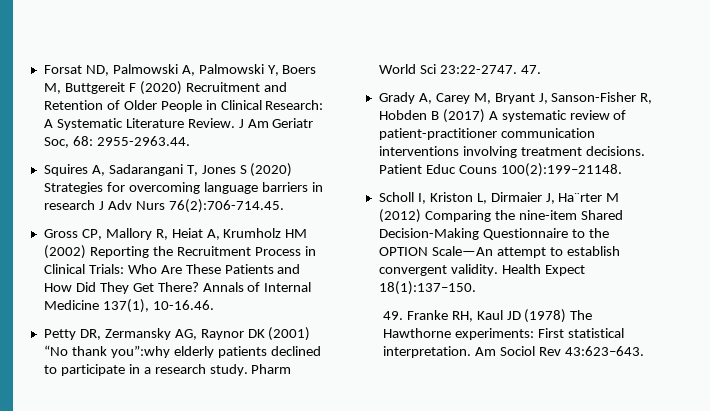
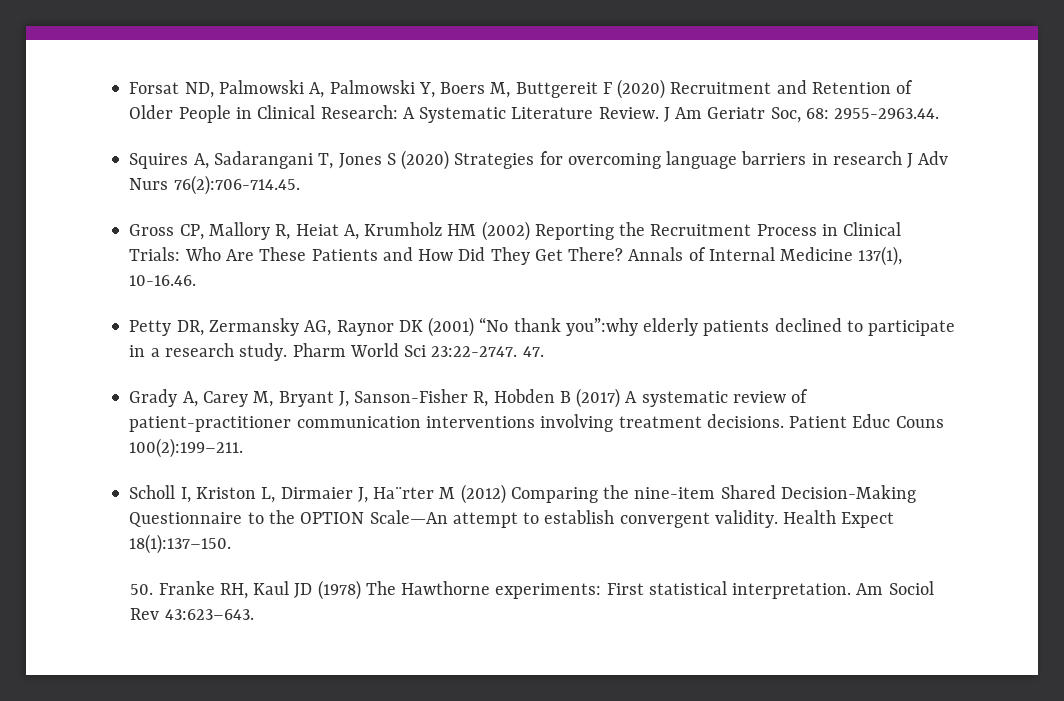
- Patient Educ Couns 100(2):199–21148.
+ Patient Educ Couns 100(2):199–211.
- 49. Franke RH, Kaul JD (1978) The Hawthorne experiments: First statistical interpretation.
+ 50. Franke RH, Kaul JD (1978) The Hawthorne experiments: First statistical interpretation.

